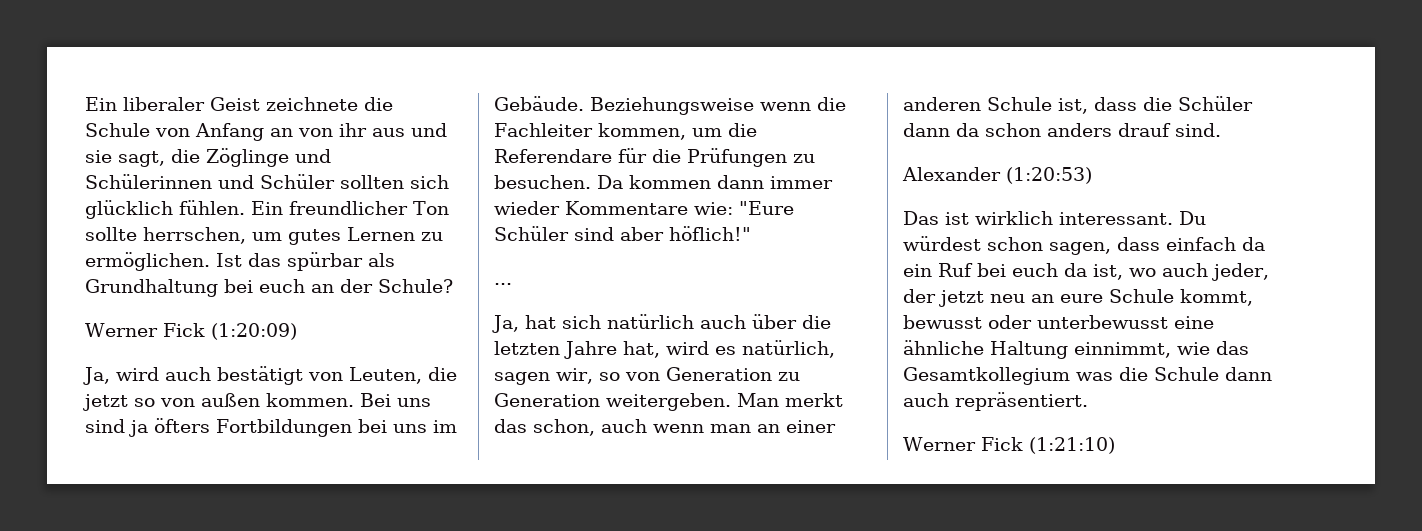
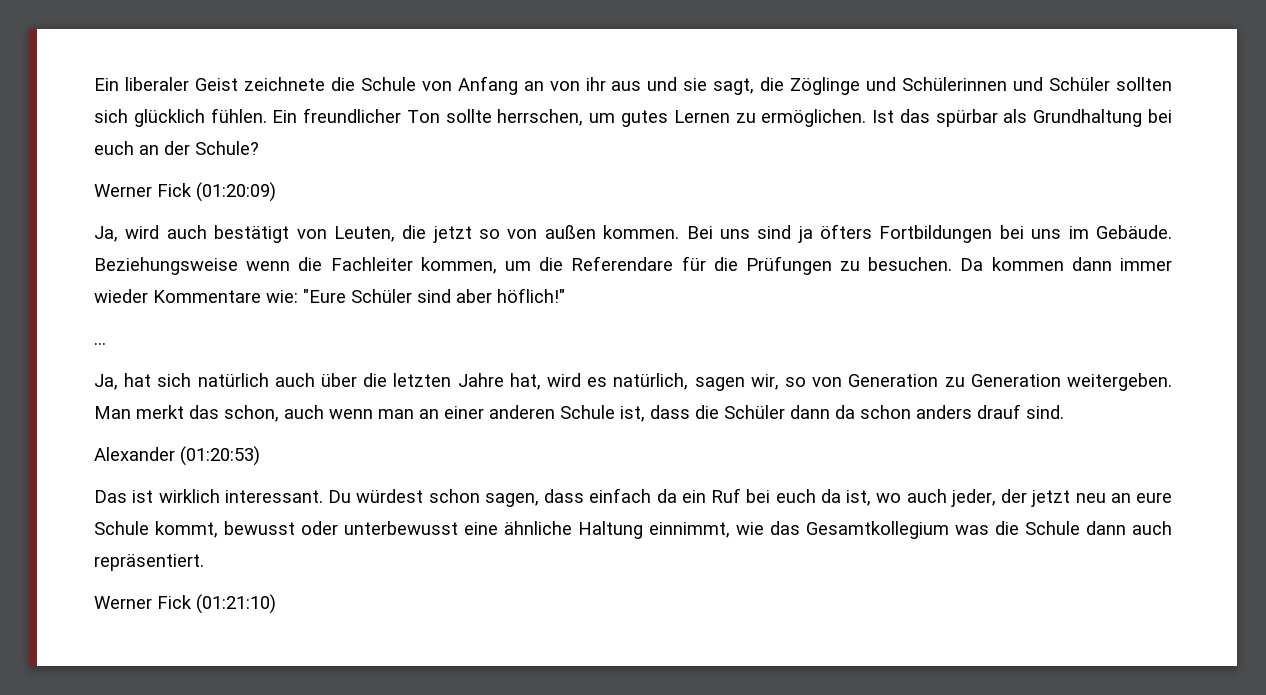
- Werner Fick (1:20:09)
+ Werner Fick (01:20:09)
- Alexander (1:20:53)
+ Alexander (01:20:53)
- Werner Fick (1:21:10)
+ Werner Fick (01:21:10)

